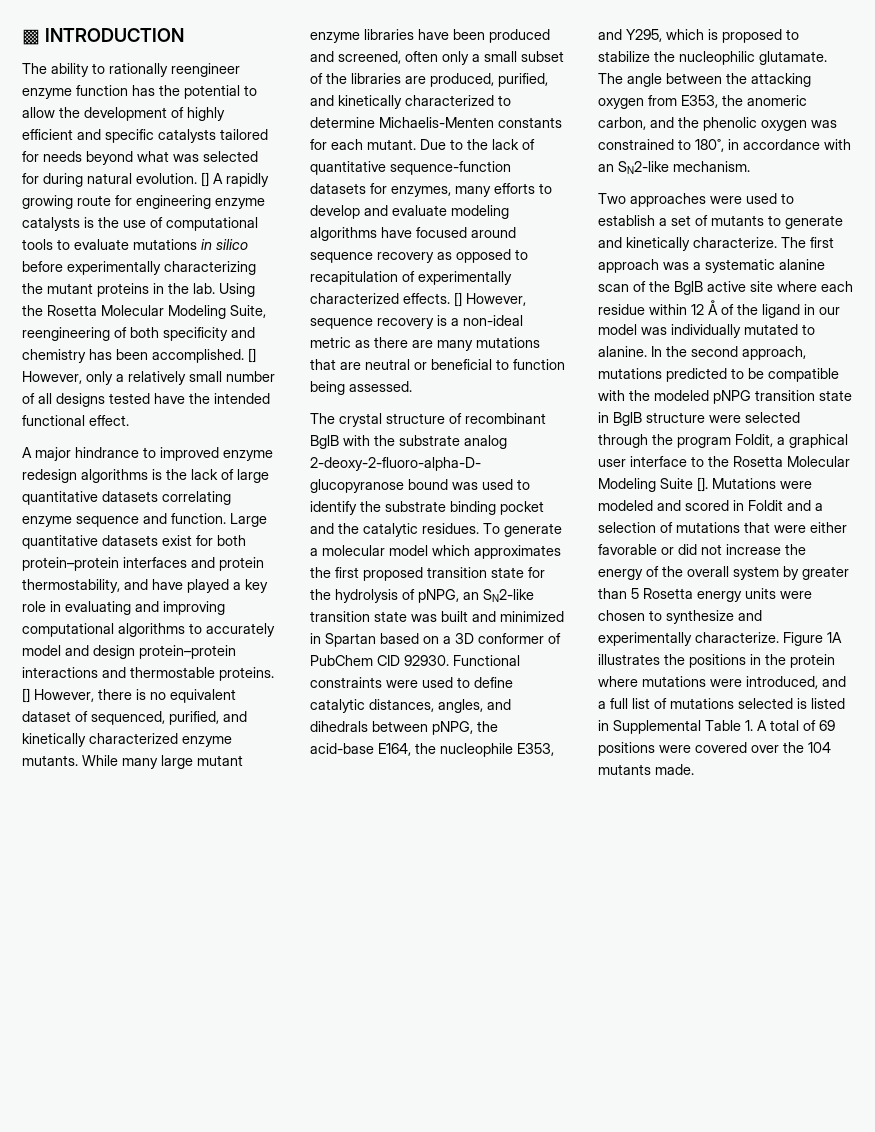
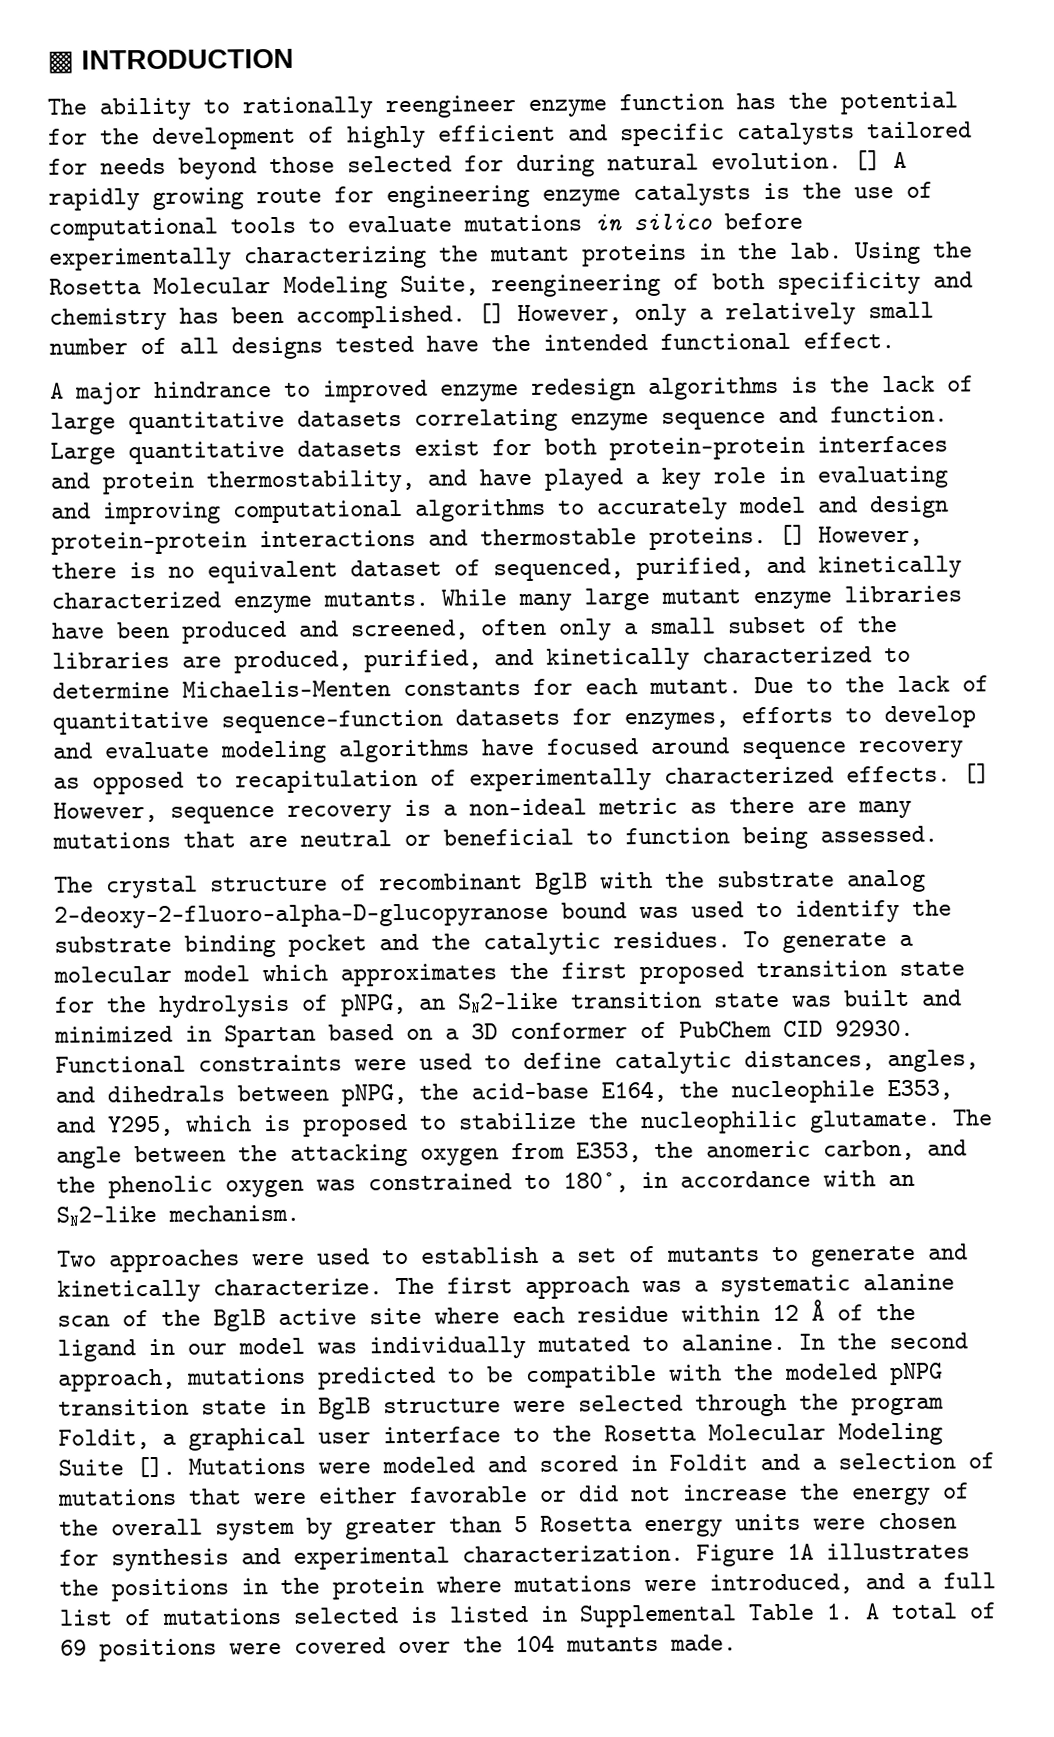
- The ability to rationally reengineer enzyme function has the potential to allow the development of highly efficient and specific catalysts tailored for needs beyond what was selected for during natural evolution.
+ The ability to rationally reengineer enzyme function has the potential for the development of highly efficient and specific catalysts tailored for needs beyond those selected for during natural evolution.
- Due to the lack of quantitative sequence-function datasets for enzymes, many efforts to develop and evaluate modeling algorithms have focused around sequence recovery as opposed to recapitulation of experimentally characterized effects.
+ Due to the lack of quantitative sequence-function datasets for enzymes, efforts to develop and evaluate modeling algorithms have focused around sequence recovery as opposed to recapitulation of experimentally characterized effects.
- Mutations were modeled and scored in Foldit and a selection of mutations that were either favorable or did not increase the energy of the overall system by greater than 5 Rosetta energy units were chosen to synthesize and experimentally characterize.
+ Mutations were modeled and scored in Foldit and a selection of mutations that were either favorable or did not increase the energy of the overall system by greater than 5 Rosetta energy units were chosen for synthesis and experimental characterization.

